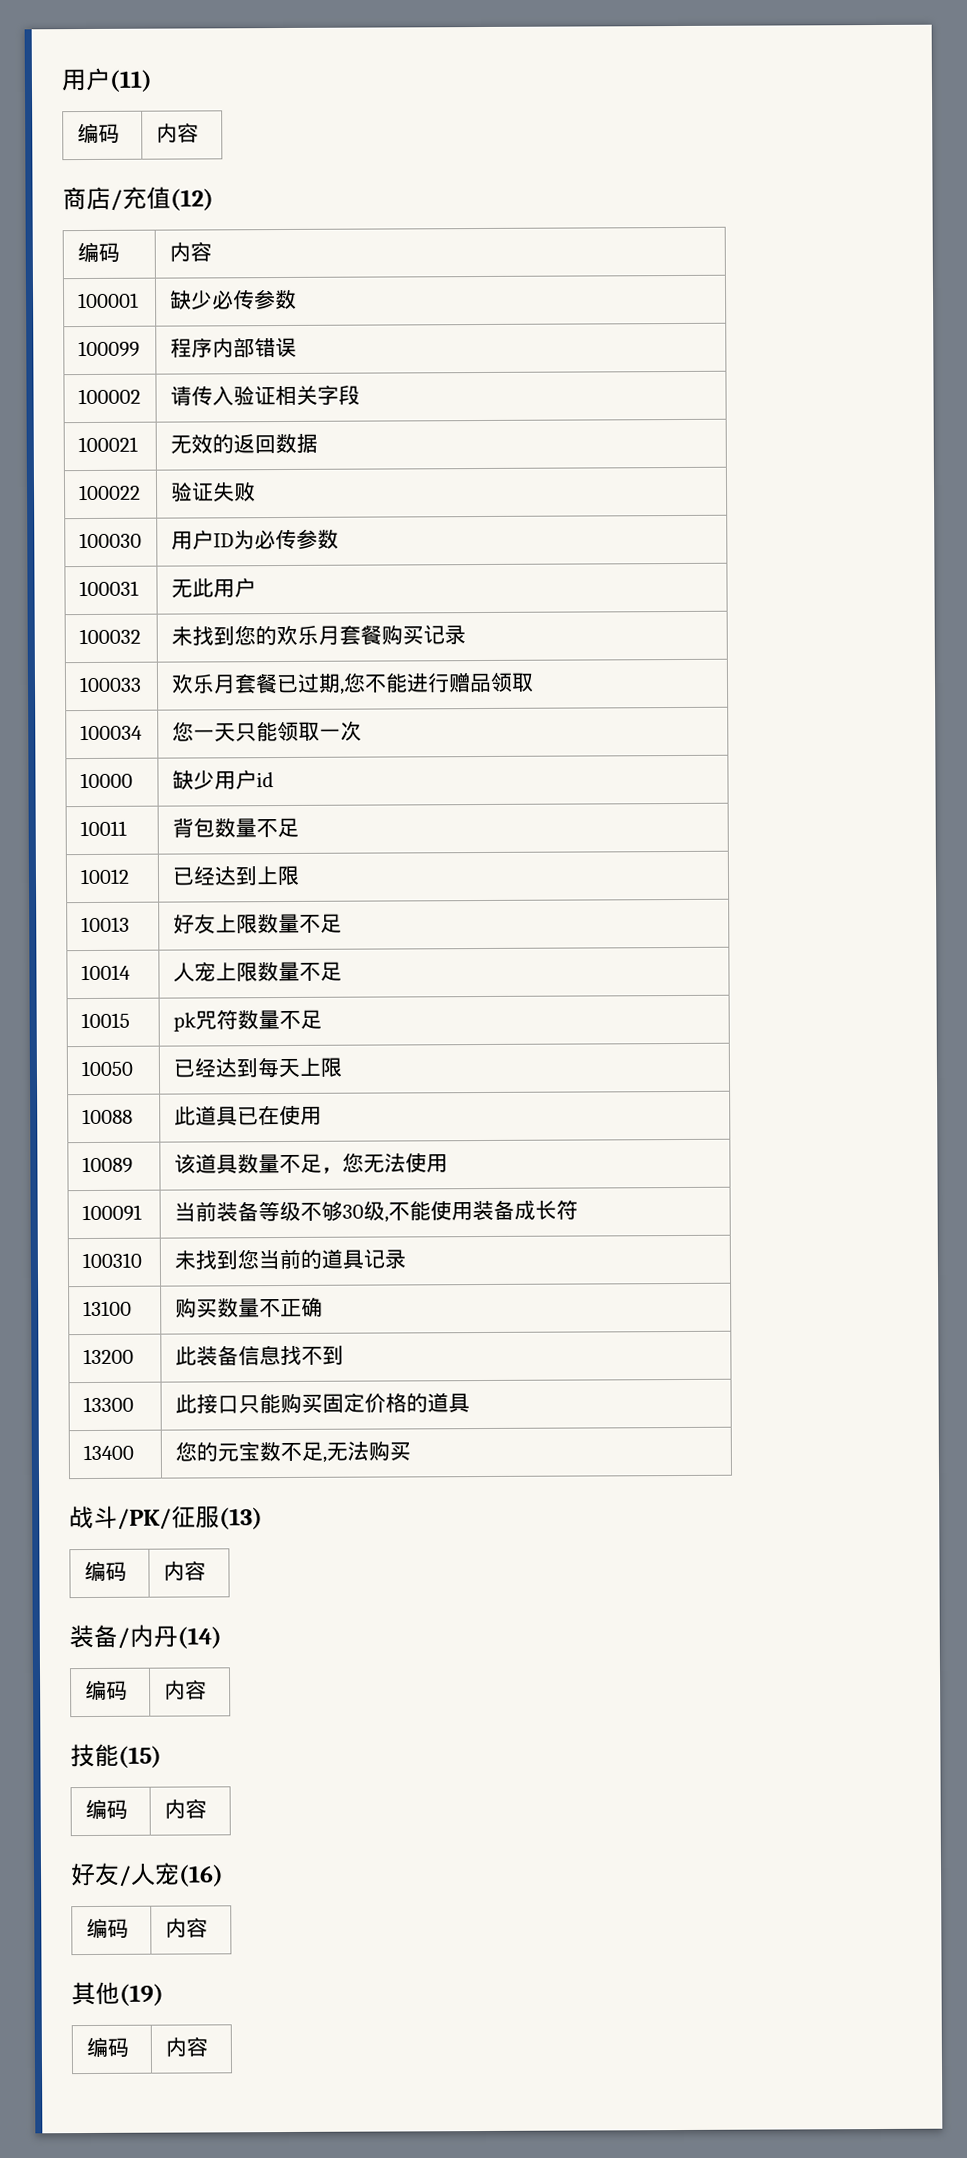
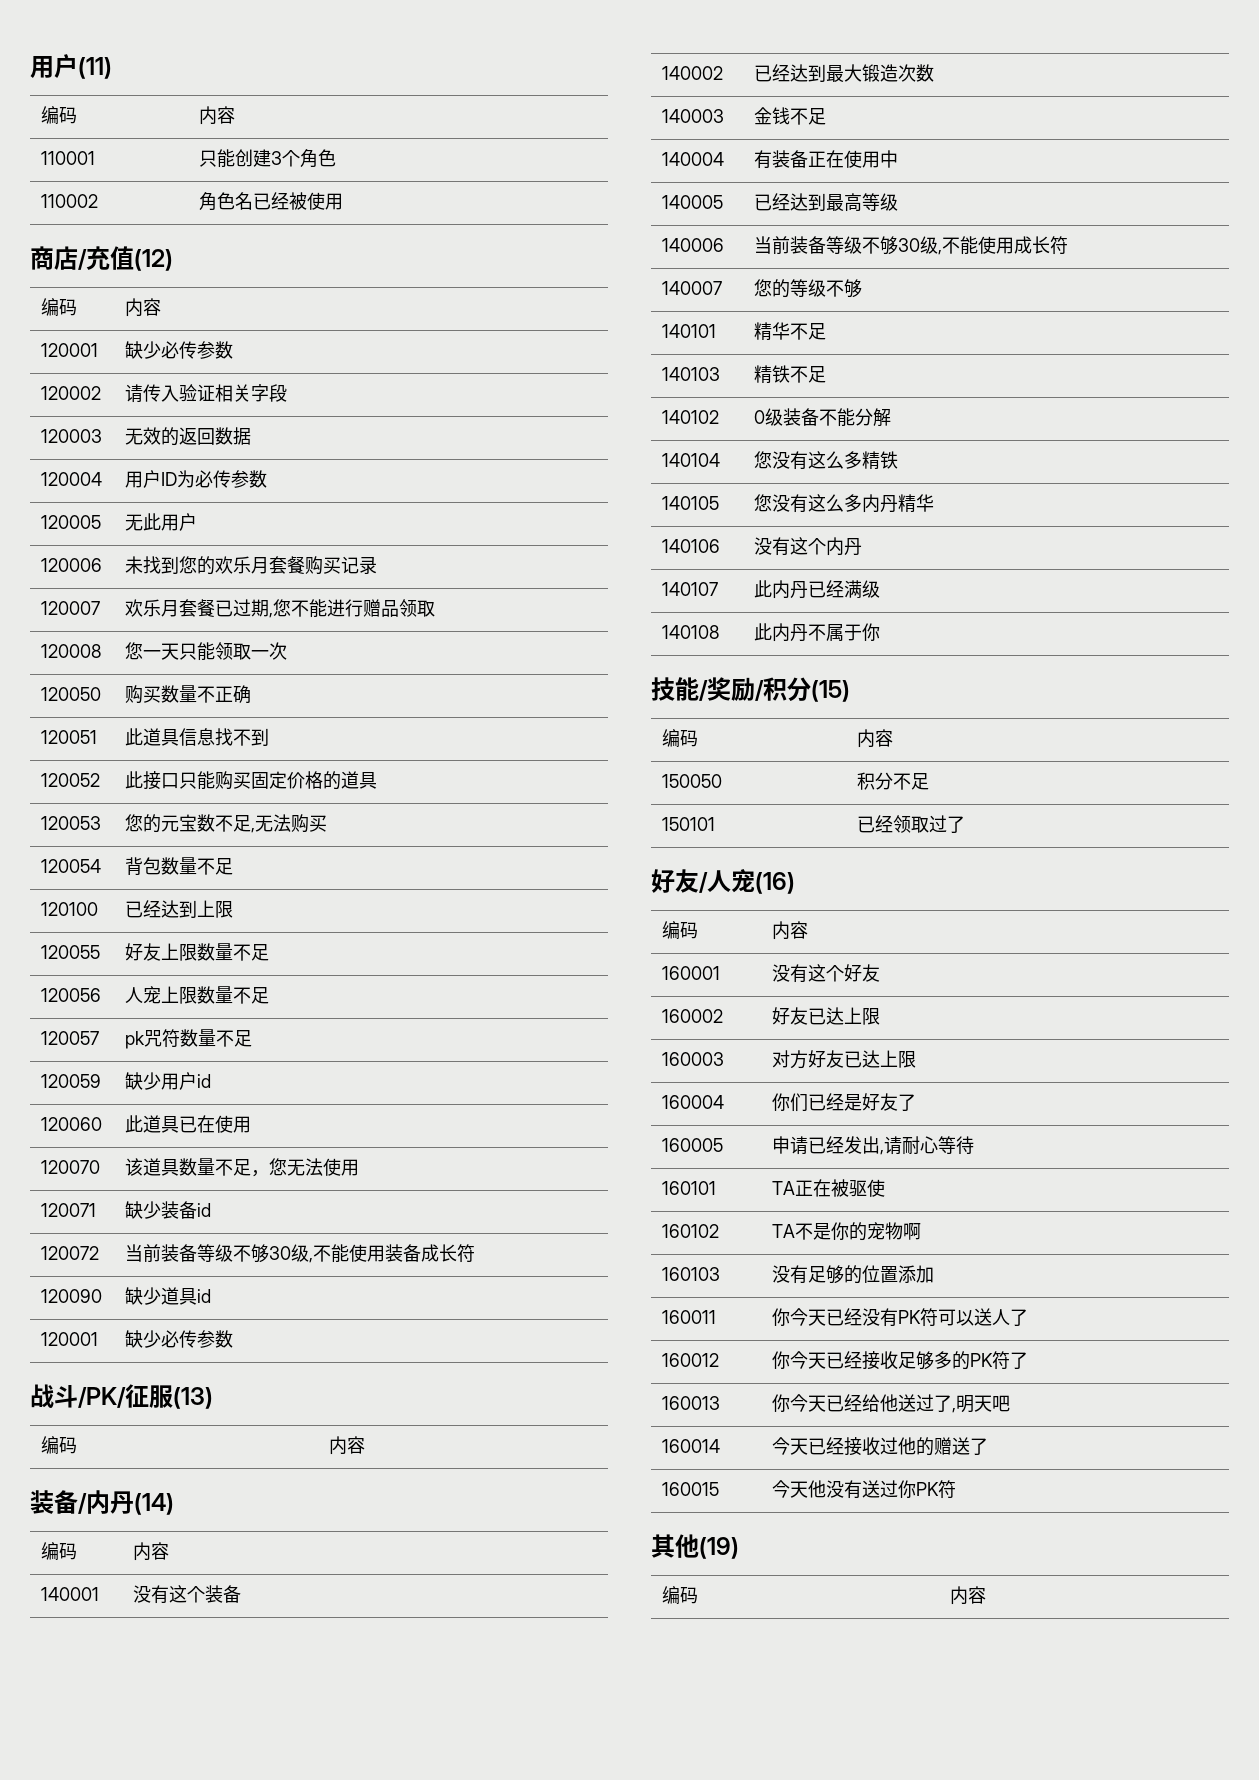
+ 110001 | 只能创建3个角色
+ 110002 | 角色名已经被使用
  商店/充值(12)
  编码 | 内容
- 100001 | 缺少必传参数
- 100099 | 程序内部错误
- 100002 | 请传入验证相关字段
+ 120001 | 缺少必传参数
+ 120002 | 请传入验证相关字段
- 100021 | 无效的返回数据
+ 120003 | 无效的返回数据
- 100022 | 验证失败
- 100030 | 用户ID为必传参数
+ 120004 | 用户ID为必传参数
- 100031 | 无此用户
+ 120005 | 无此用户
- 100032 | 未找到您的欢乐月套餐购买记录
+ 120006 | 未找到您的欢乐月套餐购买记录
- 100033 | 欢乐月套餐已过期,您不能进行赠品领取
+ 120007 | 欢乐月套餐已过期,您不能进行赠品领取
- 100034 | 您一天只能领取一次
+ 120008 | 您一天只能领取一次
- 10000 | 缺少用户id
- 10011 | 背包数量不足
+ 120050 | 购买数量不正确
+ 120051 | 此道具信息找不到
+ 120052 | 此接口只能购买固定价格的道具
+ 120053 | 您的元宝数不足,无法购买
+ 120054 | 背包数量不足
- 10012 | 已经达到上限
+ 120100 | 已经达到上限
- 10013 | 好友上限数量不足
+ 120055 | 好友上限数量不足
- 10014 | 人宠上限数量不足
+ 120056 | 人宠上限数量不足
- 10015 | pk咒符数量不足
+ 120057 | pk咒符数量不足
- 10050 | 已经达到每天上限
- 10088 | 此道具已在使用
+ 120059 | 缺少用户id
+ 120060 | 此道具已在使用
- 10089 | 该道具数量不足，您无法使用
+ 120070 | 该道具数量不足，您无法使用
- 100091 | 当前装备等级不够30级,不能使用装备成长符
+ 120071 | 缺少装备id
+ 120072 | 当前装备等级不够30级,不能使用装备成长符
- 100310 | 未找到您当前的道具记录
- 13100 | 购买数量不正确
- 13200 | 此装备信息找不到
- 13300 | 此接口只能购买固定价格的道具
- 13400 | 您的元宝数不足,无法购买
+ 120090 | 缺少道具id
+ 120001 | 缺少必传参数
- 技能(15)
+ 140001 | 没有这个装备
+ 140002 | 已经达到最大锻造次数
+ 140003 | 金钱不足
+ 140004 | 有装备正在使用中
+ 140005 | 已经达到最高等级
+ 140006 | 当前装备等级不够30级,不能使用成长符
+ 140007 | 您的等级不够
+ 140101 | 精华不足
+ 140103 | 精铁不足
+ 140102 | 0级装备不能分解
+ 140104 | 您没有这么多精铁
+ 140105 | 您没有这么多内丹精华
+ 140106 | 没有这个内丹
+ 140107 | 此内丹已经满级
+ 140108 | 此内丹不属于你
+ 技能/奖励/积分(15)
  编码 | 内容
+ 150050 | 积分不足
+ 150101 | 已经领取过了
+ 160001 | 没有这个好友
+ 160002 | 好友已达上限
+ 160003 | 对方好友已达上限
+ 160004 | 你们已经是好友了
+ 160005 | 申请已经发出,请耐心等待
+ 160101 | TA正在被驱使
+ 160102 | TA不是你的宠物啊
+ 160103 | 没有足够的位置添加
+ 160011 | 你今天已经没有PK符可以送人了
+ 160012 | 你今天已经接收足够多的PK符了
+ 160013 | 你今天已经给他送过了,明天吧
+ 160014 | 今天已经接收过他的赠送了
+ 160015 | 今天他没有送过你PK符

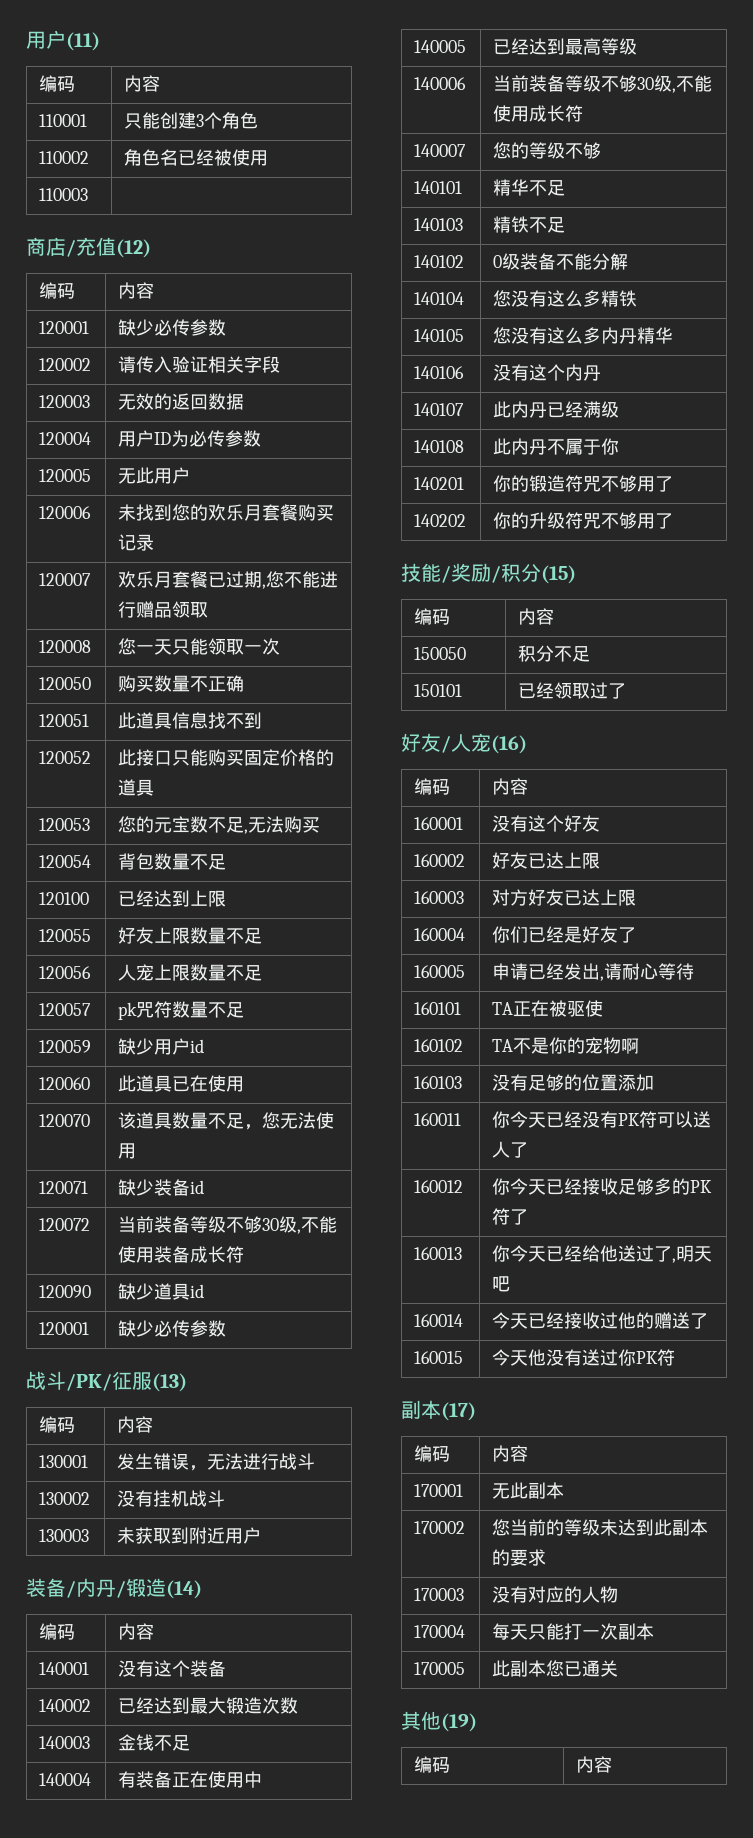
+ 110003 |
+ 130001 | 发生错误，无法进行战斗
+ 130002 | 没有挂机战斗
+ 130003 | 未获取到附近用户
- 装备/内丹(14)
+ 装备/内丹/锻造(14)
+ 140201 | 你的锻造符咒不够用了
+ 140202 | 你的升级符咒不够用了
+ 副本(17)
+ 编码 | 内容
+ 170001 | 无此副本
+ 170002 | 您当前的等级未达到此副本的要求
+ 170003 | 没有对应的人物
+ 170004 | 每天只能打一次副本
+ 170005 | 此副本您已通关

